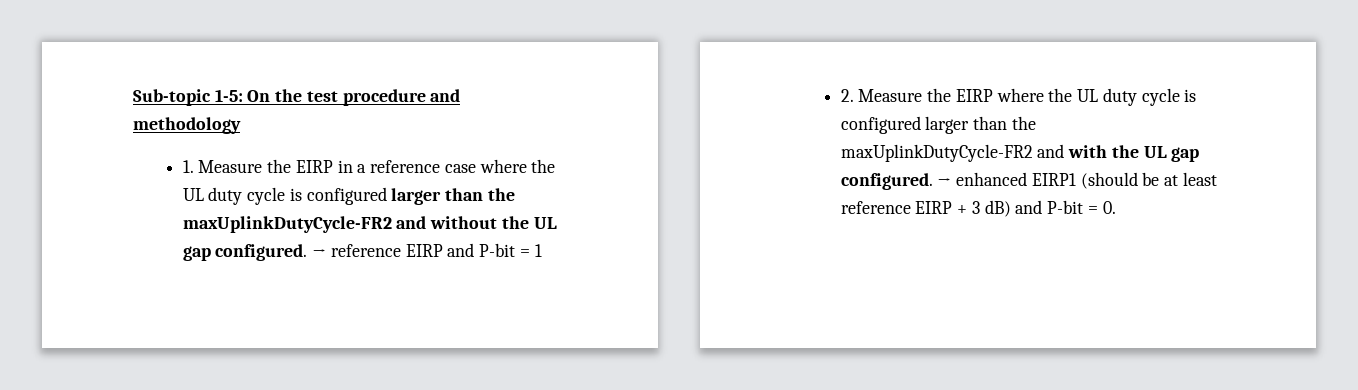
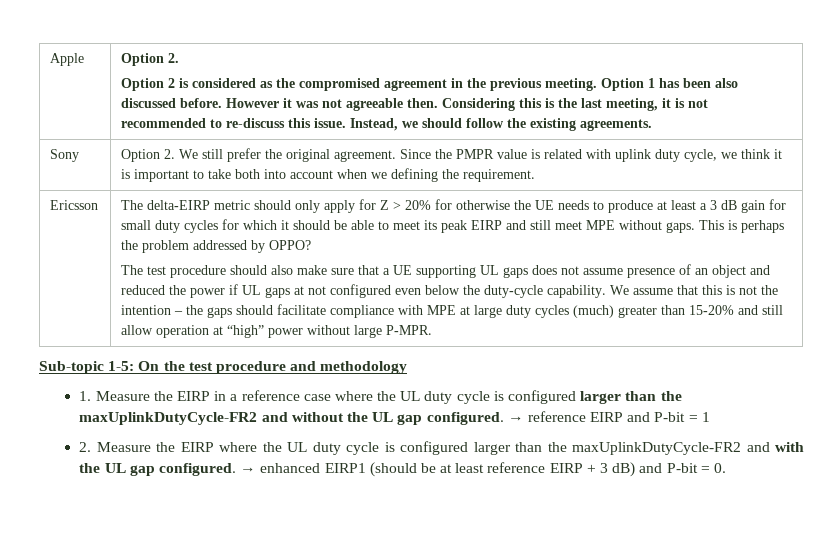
+ Apple | Option 2.
+ Option 2 is considered as the compromised agreement in the previous meeting. Option 1 has been also discussed before. However it was not agreeable then. Considering this is the last meeting, it is not recommended to re-discuss this issue. Instead, we should follow the existing agreements.
+ Sony | Option 2. We still prefer the original agreement. Since the PMPR value is related with uplink duty cycle, we think it is important to take both into account when we defining the requirement.
+ Ericsson | The delta-EIRP metric should only apply for Z > 20% for otherwise the UE needs to produce at least a 3 dB gain for small duty cycles for which it should be able to meet its peak EIRP and still meet MPE without gaps. This is perhaps the problem addressed by OPPO?
+ The test procedure should also make sure that a UE supporting UL gaps does not assume presence of an object and reduced the power if UL gaps at not configured even below the duty-cycle capability. We assume that this is not the intention – the gaps should facilitate compliance with MPE at large duty cycles (much) greater than 15-20% and still allow operation at “high” power without large P-MPR.

